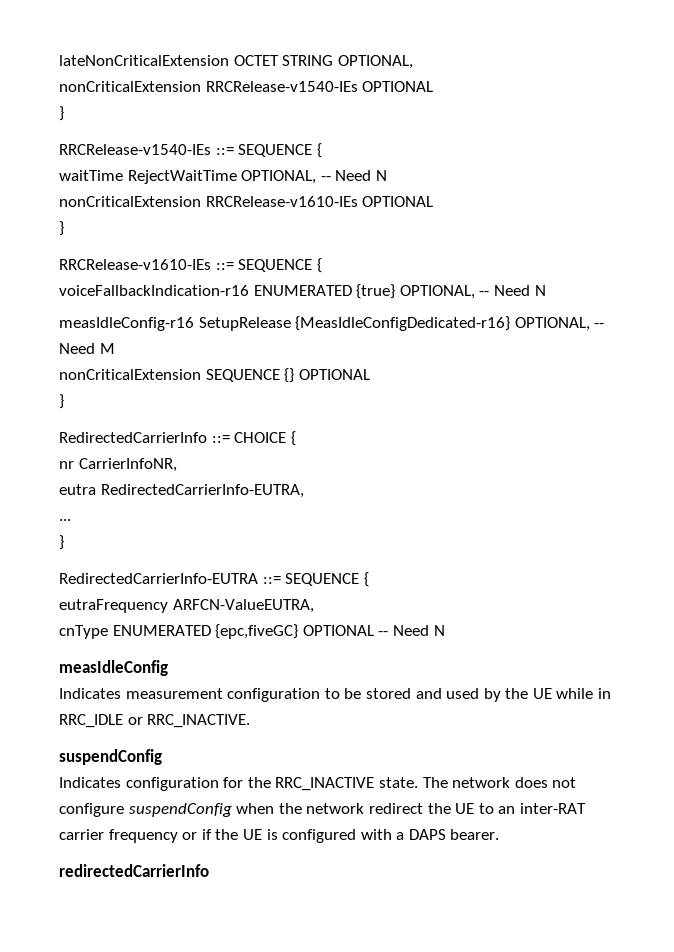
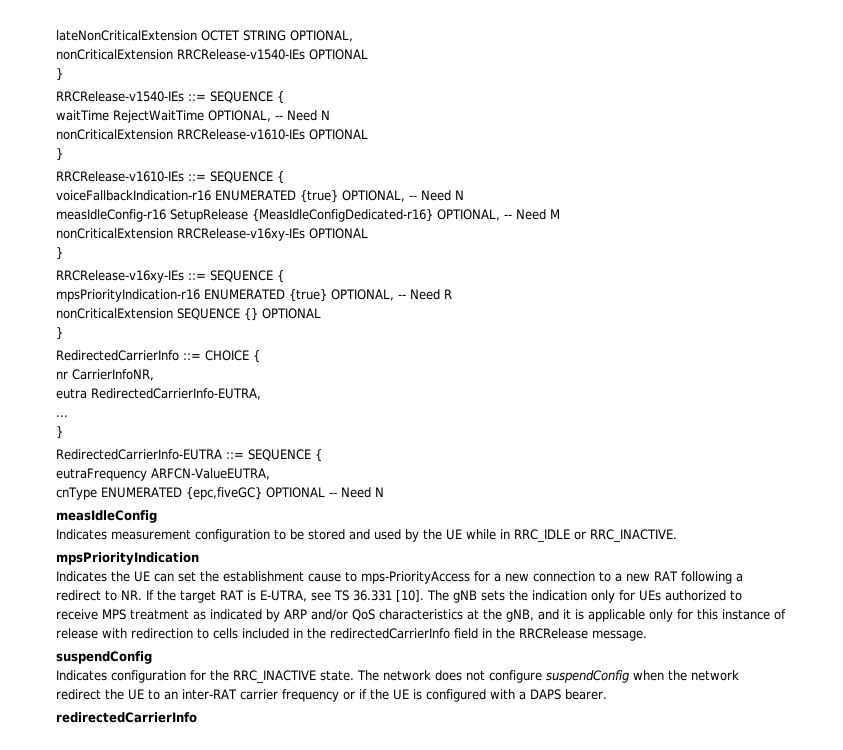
+ nonCriticalExtension RRCRelease-v16xy-IEs OPTIONAL
+ }
+ RRCRelease-v16xy-IEs ::= SEQUENCE {
+ mpsPriorityIndication-r16 ENUMERATED {true} OPTIONAL, -- Need R
+ mpsPriorityIndication
+ Indicates the UE can set the establishment cause to mps-PriorityAccess for a new connection to a new RAT following a redirect to NR. If the target RAT is E-UTRA, see TS 36.331 [10]. The gNB sets the indication only for UEs authorized to receive MPS treatment as indicated by ARP and/or QoS characteristics at the gNB, and it is applicable only for this instance of release with redirection to cells included in the redirectedCarrierInfo field in the RRCRelease message.

